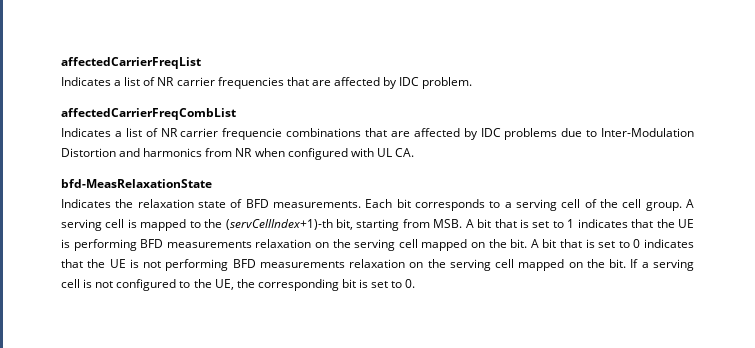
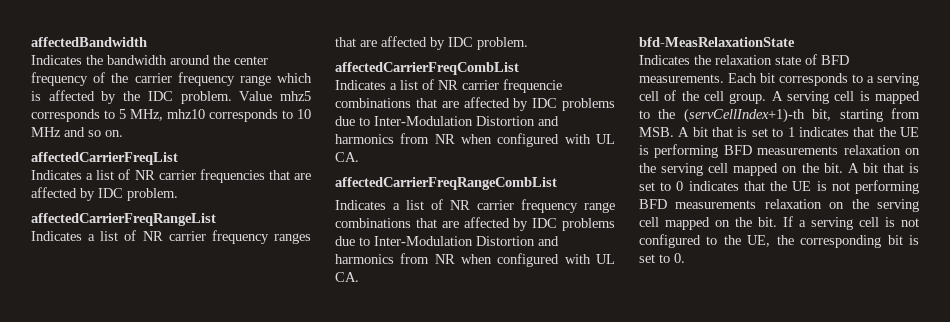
+ affectedBandwidth
+ Indicates the bandwidth around the center frequency of the carrier frequency range which is affected by the IDC problem. Value mhz5 corresponds to 5 MHz, mhz10 corresponds to 10 MHz and so on.
+ affectedCarrierFreqRangeList
+ Indicates a list of NR carrier frequency ranges that are affected by IDC problem.
+ affectedCarrierFreqRangeCombList
+ Indicates a list of NR carrier frequency range combinations that are affected by IDC problems due to Inter-Modulation Distortion and harmonics from NR when configured with UL CA.

